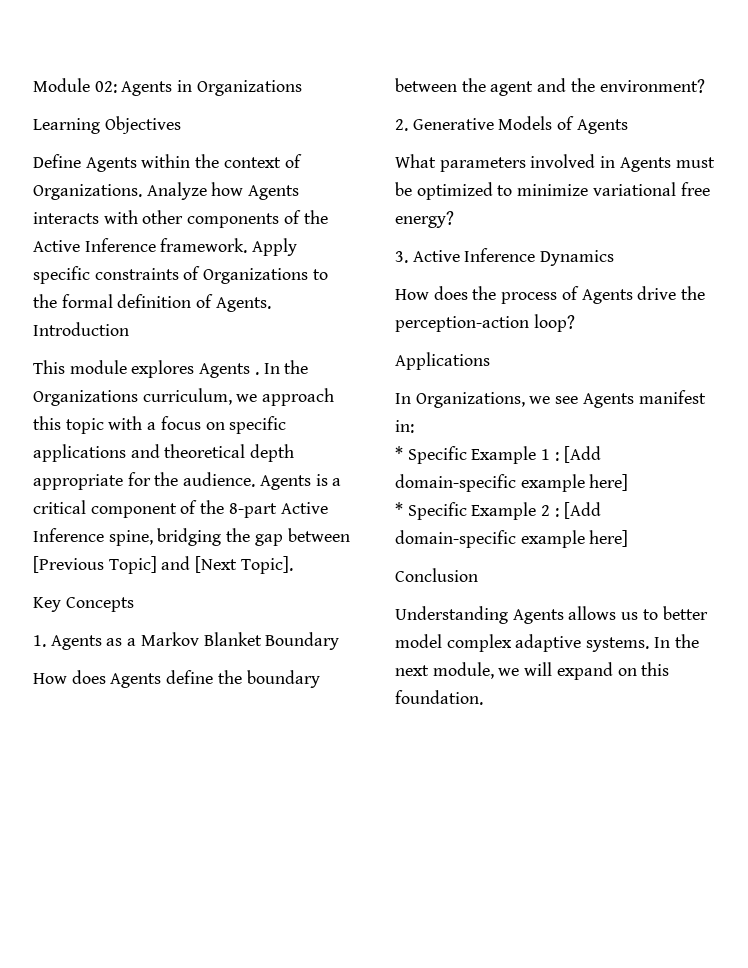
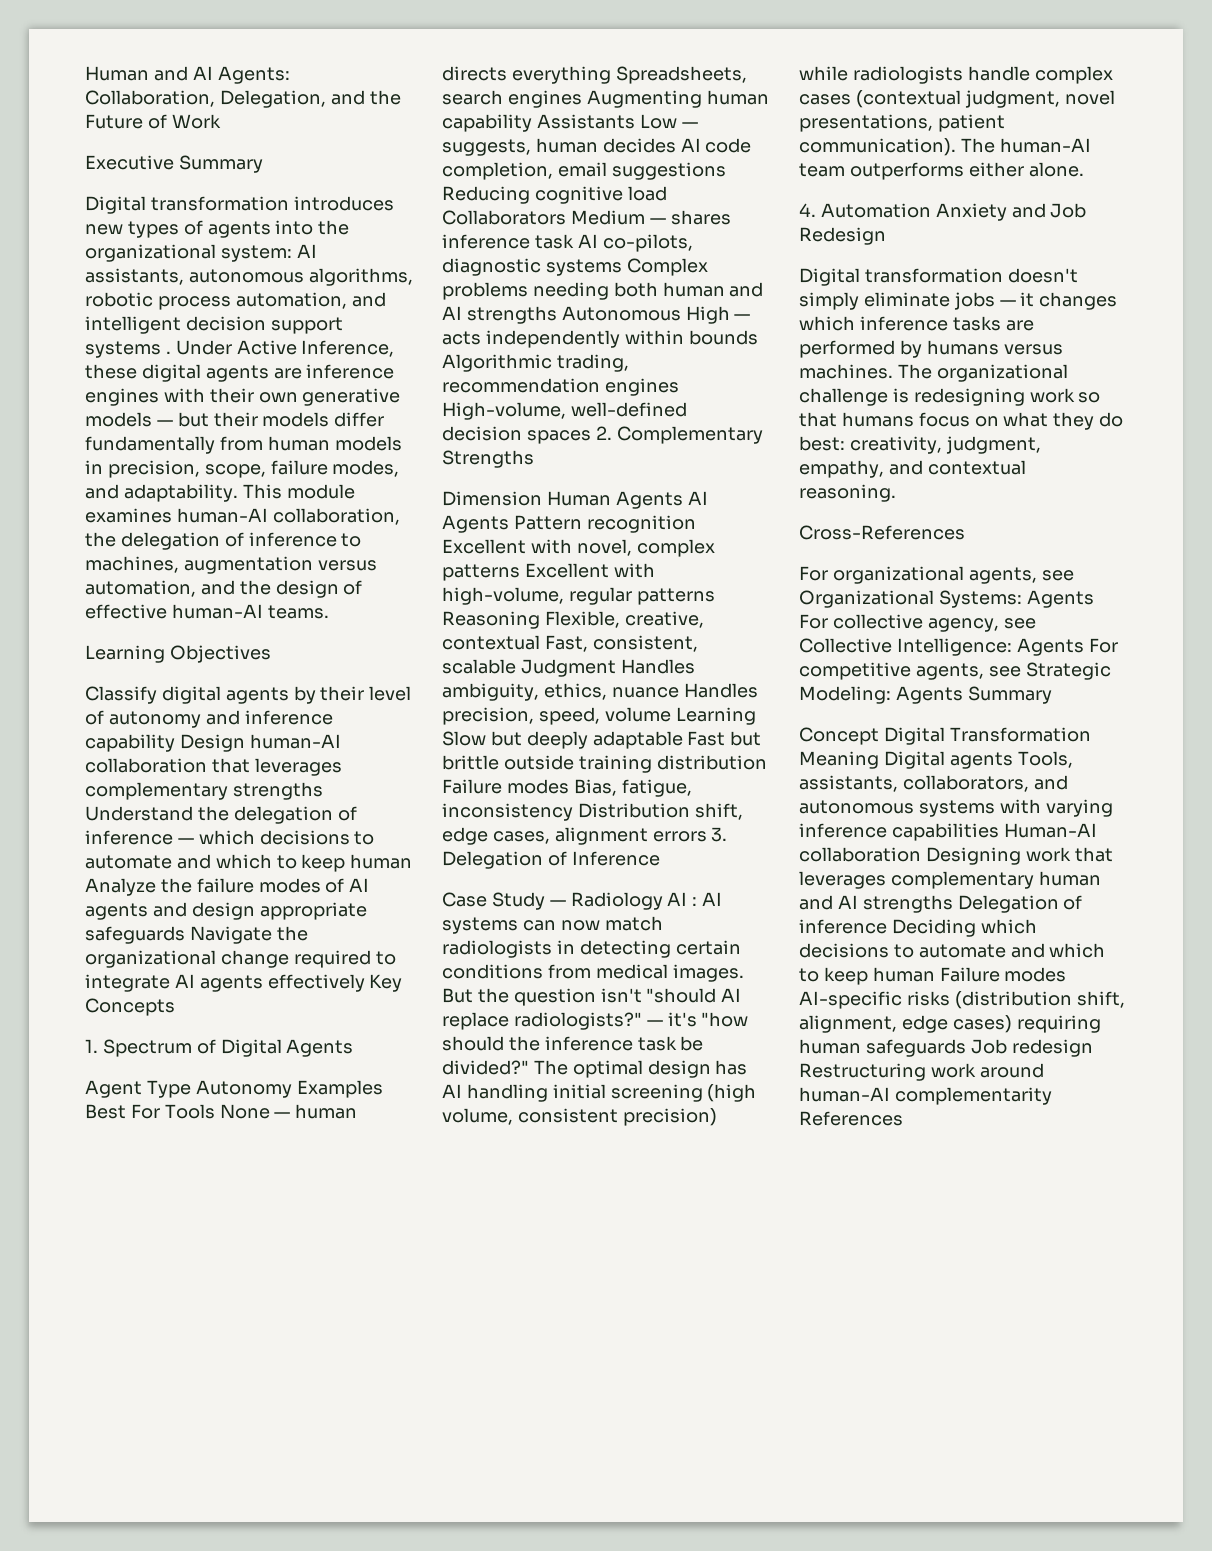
- Module 02: Agents in Organizations
+ Human and AI Agents: Collaboration, Delegation, and the Future of Work
+ Executive Summary
+ Digital transformation introduces new types of agents into the organizational system: AI assistants, autonomous algorithms, robotic process automation, and intelligent decision support systems . Under Active Inference, these digital agents are inference engines with their own generative models — but their models differ fundamentally from human models in precision, scope, failure modes, and adaptability. This module examines human-AI collaboration, the delegation of inference to machines, augmentation versus automation, and the design of effective human-AI teams.
  Learning Objectives
- Define Agents within the context of Organizations. Analyze how Agents interacts with other components of the Active Inference framework. Apply specific constraints of Organizations to the formal definition of Agents. Introduction
- This module explores Agents . In the Organizations curriculum, we approach this topic with a focus on specific applications and theoretical depth appropriate for the audience. Agents is a critical component of the 8-part Active Inference spine, bridging the gap between [Previous Topic] and [Next Topic].
- Key Concepts
- 1. Agents as a Markov Blanket Boundary
- How does Agents define the boundary between the agent and the environment?
- 2. Generative Models of Agents
- What parameters involved in Agents must be optimized to minimize variational free energy?
- 3. Active Inference Dynamics
- How does the process of Agents drive the perception-action loop?
- Applications
- In Organizations, we see Agents manifest in:
- * Specific Example 1 : [Add domain-specific example here]
- * Specific Example 2 : [Add domain-specific example here]
- Conclusion
- Understanding Agents allows us to better model complex adaptive systems. In the next module, we will expand on this foundation.
+ Classify digital agents by their level of autonomy and inference capability Design human-AI collaboration that leverages complementary strengths Understand the delegation of inference — which decisions to automate and which to keep human Analyze the failure modes of AI agents and design appropriate safeguards Navigate the organizational change required to integrate AI agents effectively Key Concepts
+ 1. Spectrum of Digital Agents
+ Agent Type Autonomy Examples Best For Tools None — human directs everything Spreadsheets, search engines Augmenting human capability Assistants Low — suggests, human decides AI code completion, email suggestions Reducing cognitive load Collaborators Medium — shares inference task AI co-pilots, diagnostic systems Complex problems needing both human and AI strengths Autonomous High — acts independently within bounds Algorithmic trading, recommendation engines High-volume, well-defined decision spaces 2. Complementary Strengths
+ Dimension Human Agents AI Agents Pattern recognition Excellent with novel, complex patterns Excellent with high-volume, regular patterns Reasoning Flexible, creative, contextual Fast, consistent, scalable Judgment Handles ambiguity, ethics, nuance Handles precision, speed, volume Learning Slow but deeply adaptable Fast but brittle outside training distribution Failure modes Bias, fatigue, inconsistency Distribution shift, edge cases, alignment errors 3. Delegation of Inference
+ Case Study — Radiology AI : AI systems can now match radiologists in detecting certain conditions from medical images. But the question isn't "should AI replace radiologists?" — it's "how should the inference task be divided?" The optimal design has AI handling initial screening (high volume, consistent precision) while radiologists handle complex cases (contextual judgment, novel presentations, patient communication). The human-AI team outperforms either alone.
+ 4. Automation Anxiety and Job Redesign
+ Digital transformation doesn't simply eliminate jobs — it changes which inference tasks are performed by humans versus machines. The organizational challenge is redesigning work so that humans focus on what they do best: creativity, judgment, empathy, and contextual reasoning.
+ Cross-References
+ For organizational agents, see Organizational Systems: Agents For collective agency, see Collective Intelligence: Agents For competitive agents, see Strategic Modeling: Agents Summary
+ Concept Digital Transformation Meaning Digital agents Tools, assistants, collaborators, and autonomous systems with varying inference capabilities Human-AI collaboration Designing work that leverages complementary human and AI strengths Delegation of inference Deciding which decisions to automate and which to keep human Failure modes AI-specific risks (distribution shift, alignment, edge cases) requiring human safeguards Job redesign Restructuring work around human-AI complementarity References

